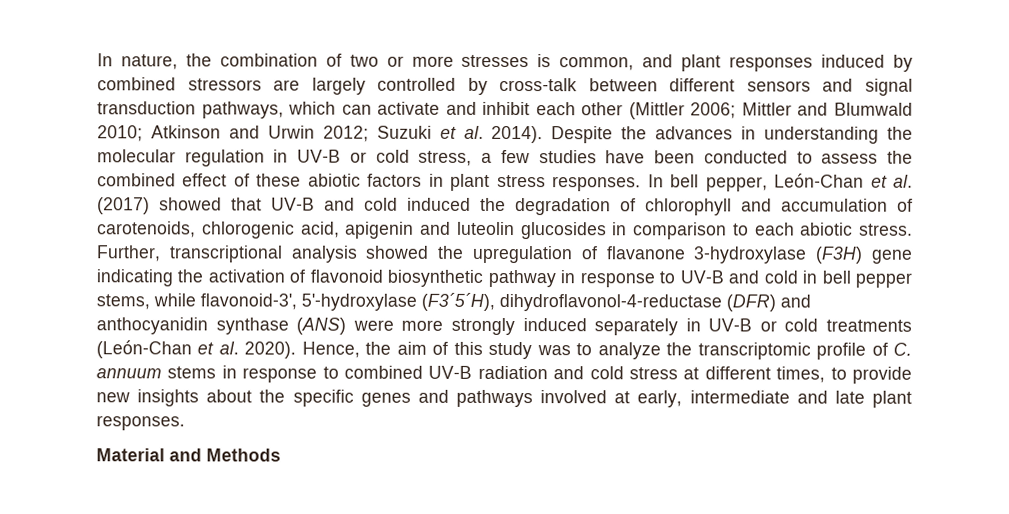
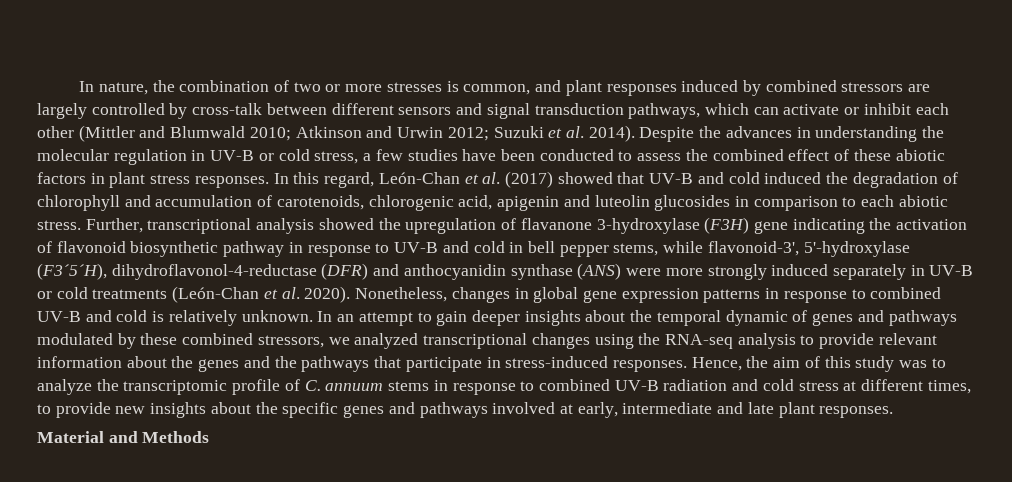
- In nature, the combination of two or more stresses is common, and plant responses induced by combined stressors are largely controlled by cross-talk between different sensors and signal transduction pathways, which can activate and inhibit each other (Mittler 2006; Mittler and Blumwald 2010; Atkinson and Urwin 2012; Suzuki et al. 2014).
+ In nature, the combination of two or more stresses is common, and plant responses induced by combined stressors are largely controlled by cross-talk between different sensors and signal transduction pathways, which can activate or inhibit each other (Mittler and Blumwald 2010; Atkinson and Urwin 2012; Suzuki et al. 2014).
- In bell pepper, León-Chan et al. (2017) showed that UV-B and cold induced the degradation of chlorophyll and accumulation of carotenoids, chlorogenic acid, apigenin and luteolin glucosides in comparison to each abiotic stress.
+ In this regard, León-Chan et al. (2017) showed that UV-B and cold induced the degradation of chlorophyll and accumulation of carotenoids, chlorogenic acid, apigenin and luteolin glucosides in comparison to each abiotic stress.
+ Nonetheless, changes in global gene expression patterns in response to combined UV-B and cold is relatively unknown. In an attempt to gain deeper insights about the temporal dynamic of genes and pathways modulated by these combined stressors, we analyzed transcriptional changes using the RNA-seq analysis to provide relevant information about the genes and the pathways that participate in stress-induced responses.

